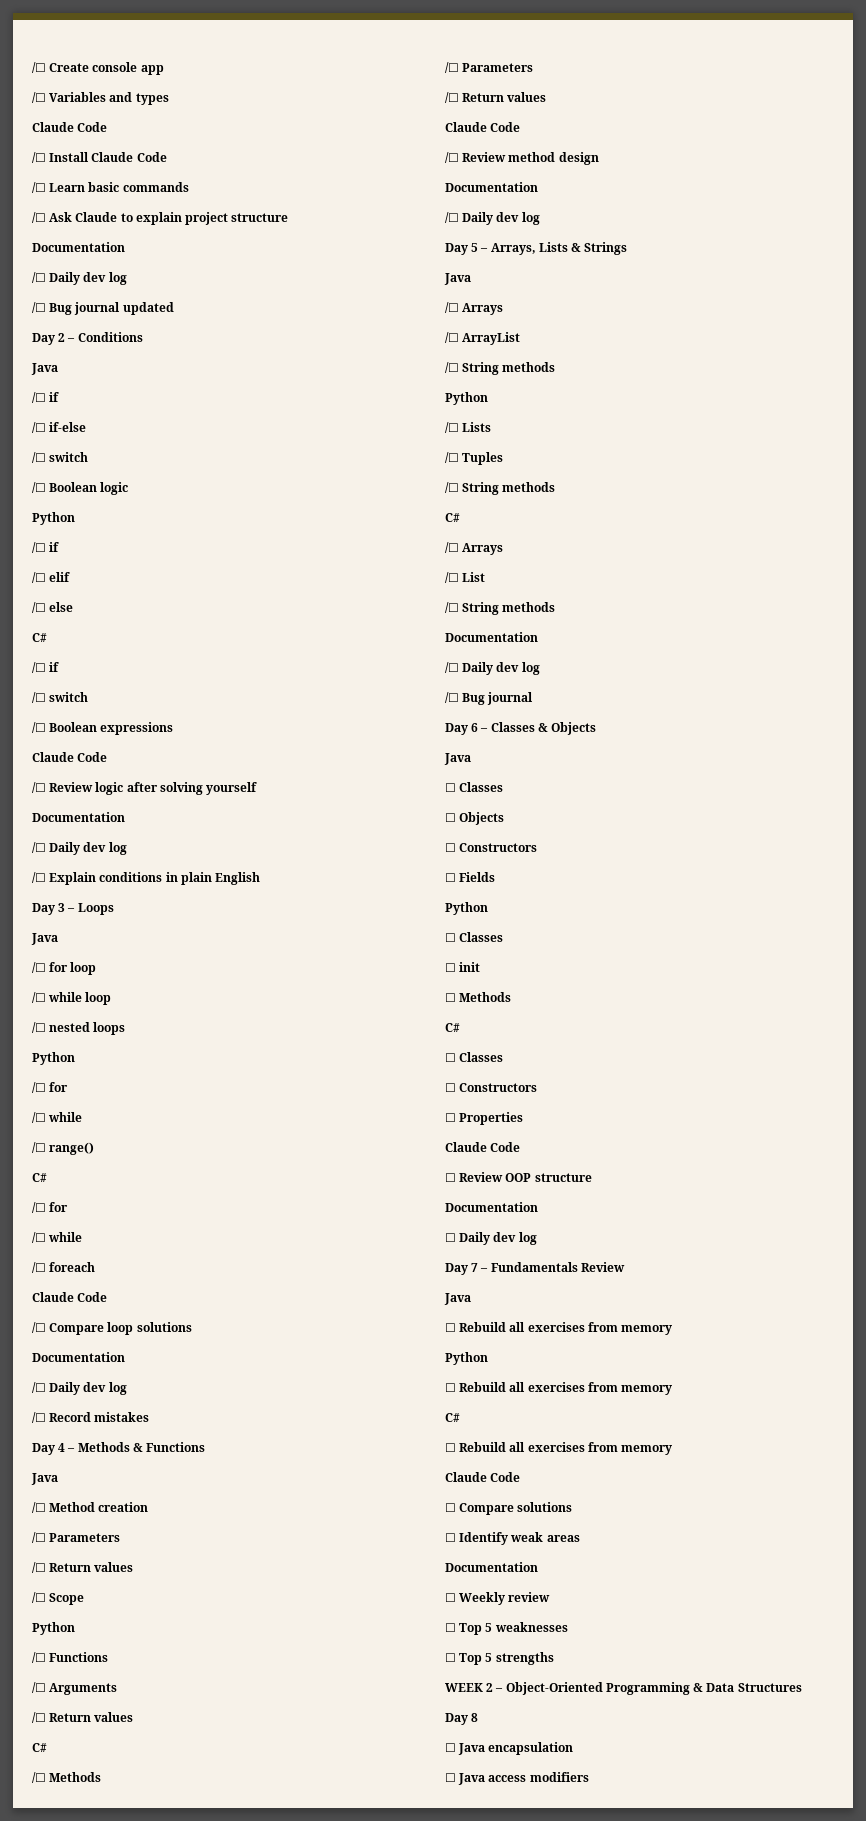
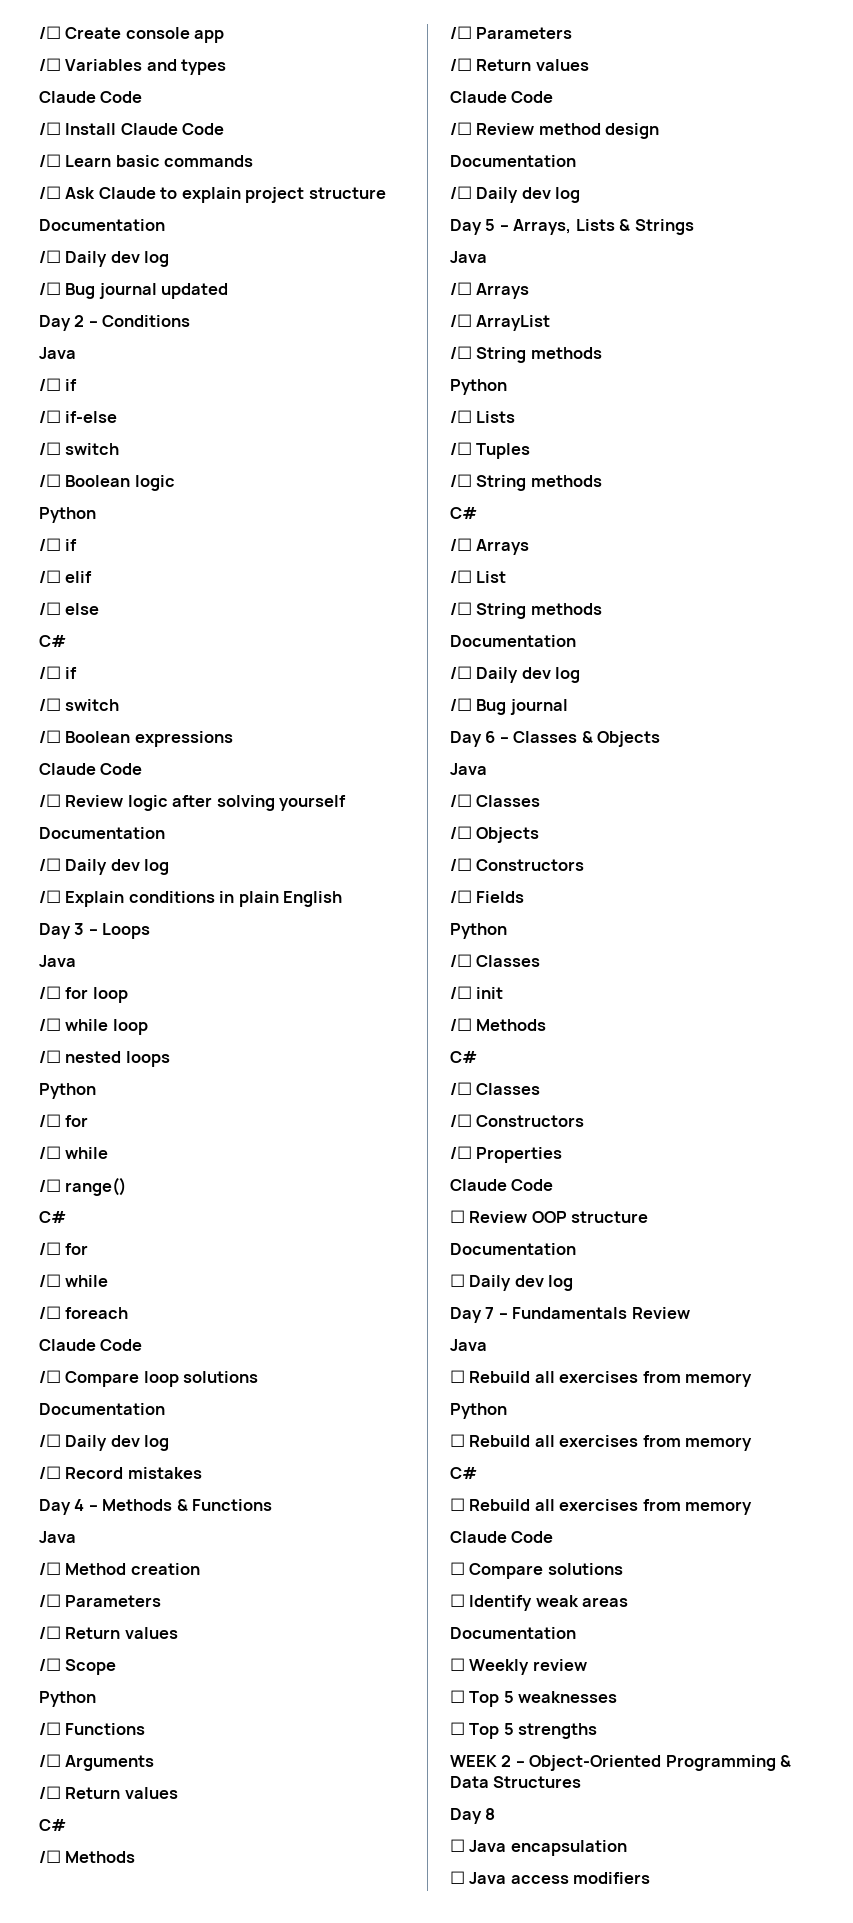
  Day 6 – Classes & Objects
  Java
- ☐ Classes
- ☐ Objects
- ☐ Constructors
- ☐ Fields
+ /☐ Classes
+ /☐ Objects
+ /☐ Constructors
+ /☐ Fields
  Python
- ☐ Classes
- ☐ init
- ☐ Methods
+ /☐ Classes
+ /☐ init
+ /☐ Methods
  C#
- ☐ Classes
- ☐ Constructors
- ☐ Properties
+ /☐ Classes
+ /☐ Constructors
+ /☐ Properties

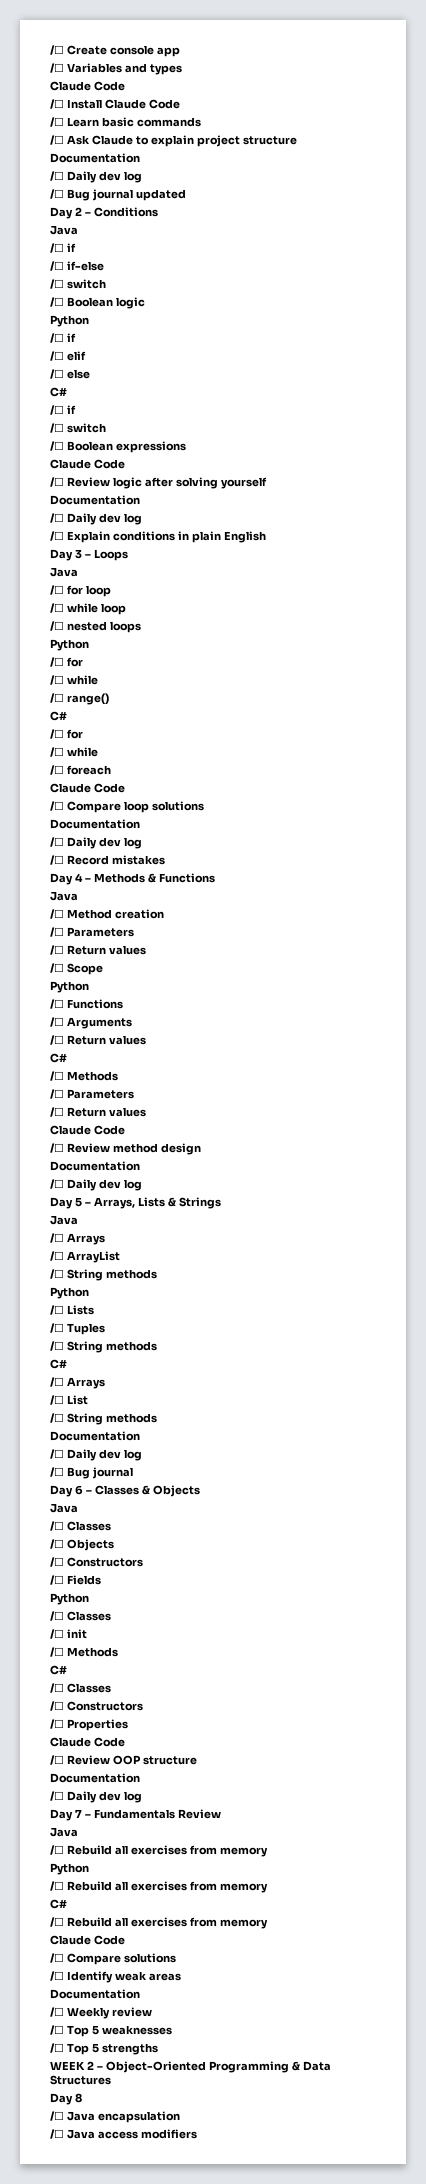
- ☐ Review OOP structure
+ /☐ Review OOP structure
  Documentation
- ☐ Daily dev log
+ /☐ Daily dev log
  Day 7 – Fundamentals Review
  Java
- ☐ Rebuild all exercises from memory
+ /☐ Rebuild all exercises from memory
  Python
- ☐ Rebuild all exercises from memory
+ /☐ Rebuild all exercises from memory
  C#
- ☐ Rebuild all exercises from memory
+ /☐ Rebuild all exercises from memory
- ☐ Compare solutions
+ /☐ Compare solutions
- ☐ Identify weak areas
+ /☐ Identify weak areas
- ☐ Weekly review
+ /☐ Weekly review
- ☐ Top 5 weaknesses
+ /☐ Top 5 weaknesses
- ☐ Top 5 strengths
+ /☐ Top 5 strengths
- ☐ Java encapsulation
+ /☐ Java encapsulation
- ☐ Java access modifiers
+ /☐ Java access modifiers

